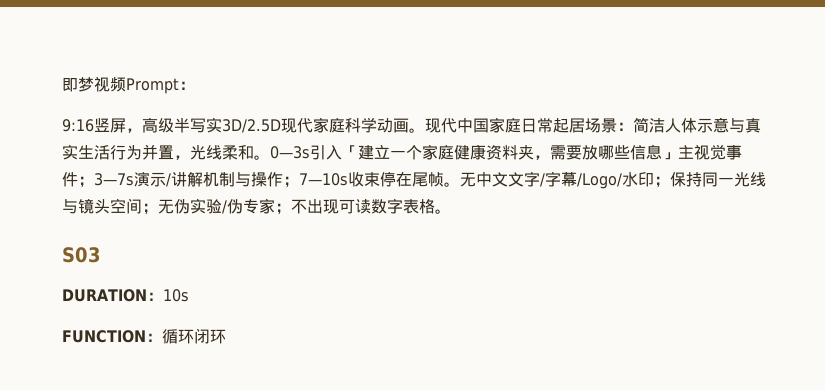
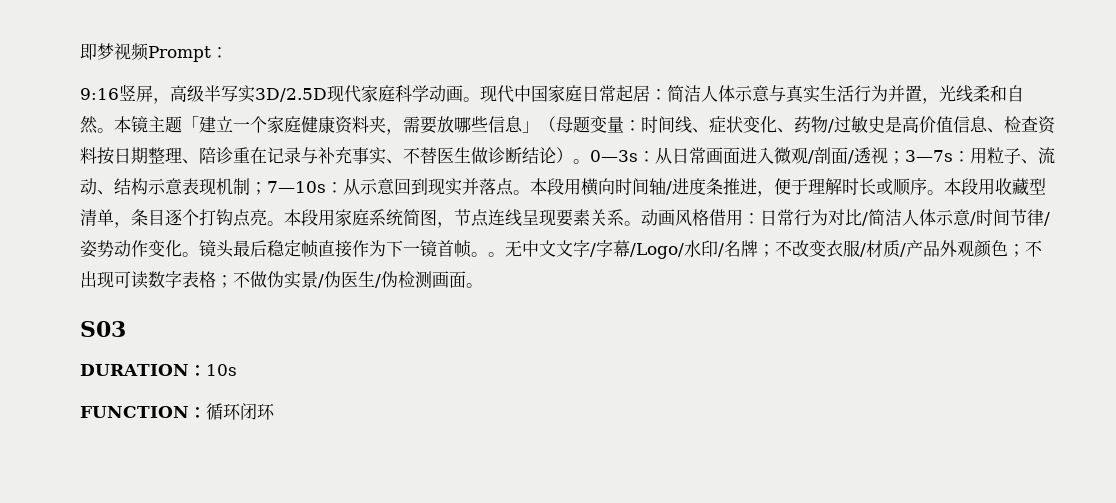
- 现代中国家庭日常起居场景：简洁人体示意与真实生活行为并置，光线柔和。0—3s引入「建立一个家庭健康资料夹，需要放哪些信息」主视觉事件；3—7s演示/讲解机制与操作；7—10s收束停在尾帧。
+ 现代中国家庭日常起居：简洁人体示意与真实生活行为并置，光线柔和自然。本镜主题「建立一个家庭健康资料夹，需要放哪些信息」（母题变量：时间线、症状变化、药物/过敏史是高价值信息、检查资料按日期整理、陪诊重在记录与补充事实、不替医生做诊断结论）。0—3s：从日常画面进入微观/剖面/透视；3—7s：用粒子、流动、结构示意表现机制；7—10s：从示意回到现实并落点。本段用横向时间轴/进度条推进，便于理解时长或顺序。本段用收藏型清单，条目逐个打钩点亮。本段用家庭系统简图，节点连线呈现要素关系。动画风格借用：日常行为对比/简洁人体示意/时间节律/姿势动作变化。镜头最后稳定帧直接作为下一镜首帧。。
- 无中文文字/字幕/Logo/水印；保持同一光线与镜头空间；无伪实验/伪专家；不出现可读数字表格。
+ 无中文文字/字幕/Logo/水印/名牌；不改变衣服/材质/产品外观颜色；不出现可读数字表格；不做伪实景/伪医生/伪检测画面。

